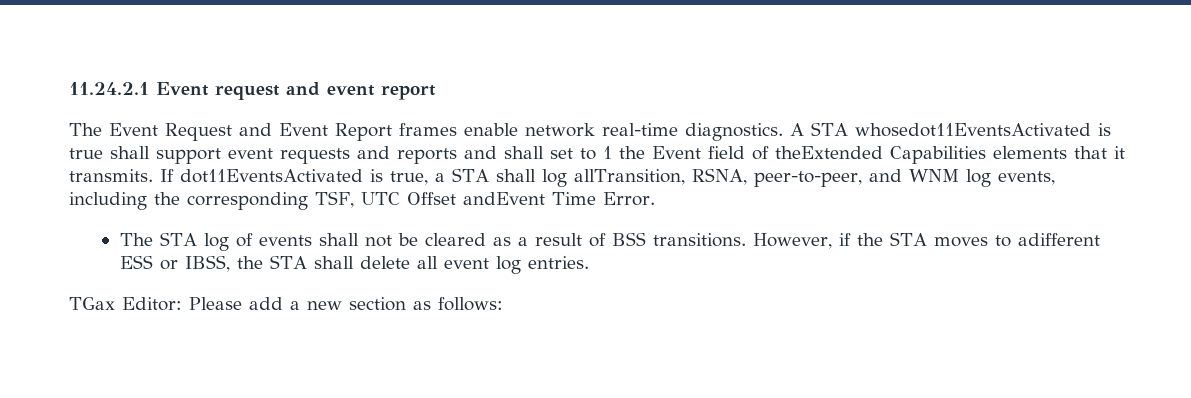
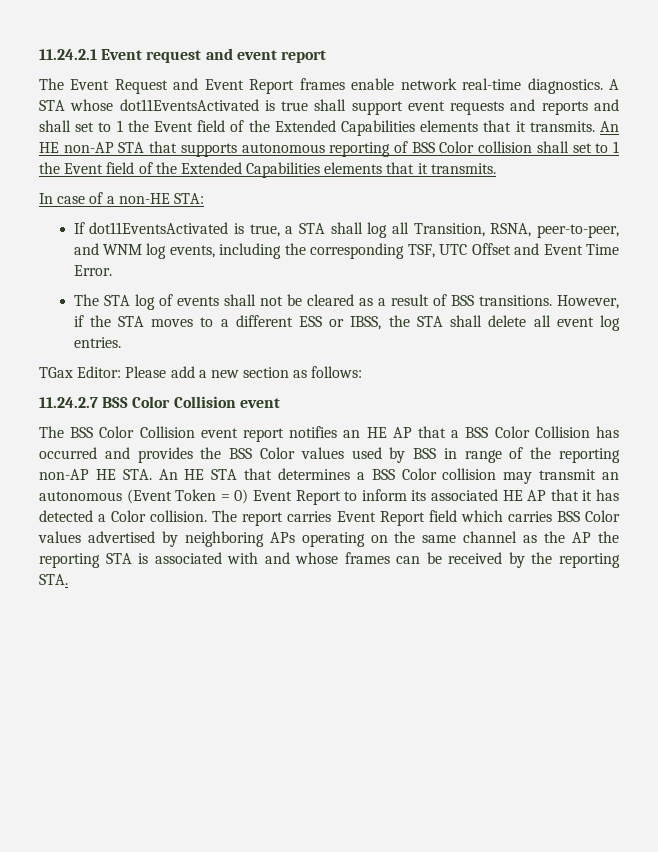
- A STA whosedot11EventsActivated is true shall support event requests and reports and shall set to 1 the Event field of theExtended Capabilities elements that it transmits. If dot11EventsActivated is true, a STA shall log allTransition, RSNA, peer-to-peer, and WNM log events, including the corresponding TSF, UTC Offset andEvent Time Error.
+ A STA whose dot11EventsActivated is true shall support event requests and reports and shall set to 1 the Event field of the Extended Capabilities elements that it transmits. An HE non-AP STA that supports autonomous reporting of BSS Color collision shall set to 1 the Event field of the Extended Capabilities elements that it transmits.
+ In case of a non-HE STA:
+ If dot11EventsActivated is true, a STA shall log all Transition, RSNA, peer-to-peer, and WNM log events, including the corresponding TSF, UTC Offset and Event Time Error.
- However, if the STA moves to adifferent ESS or IBSS, the STA shall delete all event log entries.
+ However, if the STA moves to a different ESS or IBSS, the STA shall delete all event log entries.
+ 11.24.2.7 BSS Color Collision event
+ The BSS Color Collision event report notifies an HE AP that a BSS Color Collision has occurred and provides the BSS Color values used by BSS in range of the reporting non-AP HE STA. An HE STA that determines a BSS Color collision may transmit an autonomous (Event Token = 0) Event Report to inform its associated HE AP that it has detected a Color collision. The report carries Event Report field which carries BSS Color values advertised by neighboring APs operating on the same channel as the AP the reporting STA is associated with and whose frames can be received by the reporting STA.

